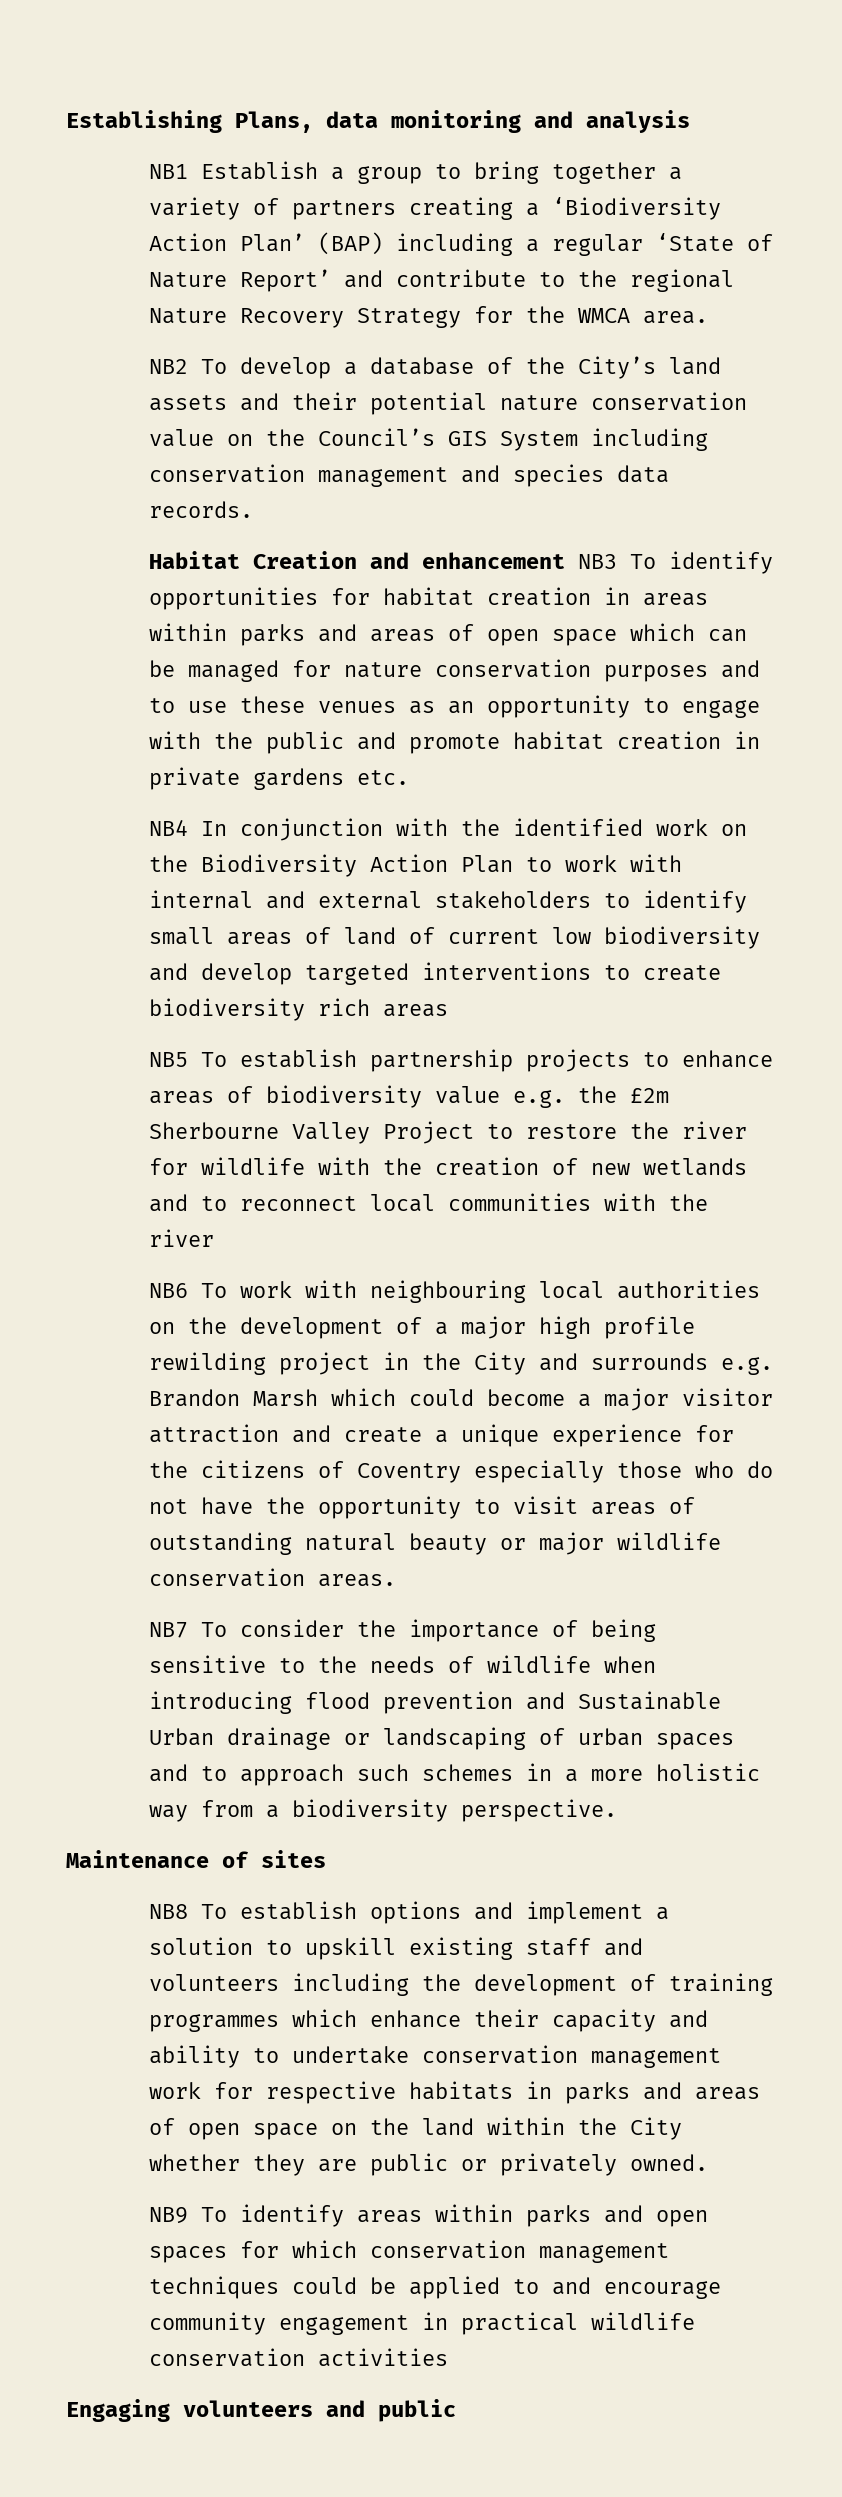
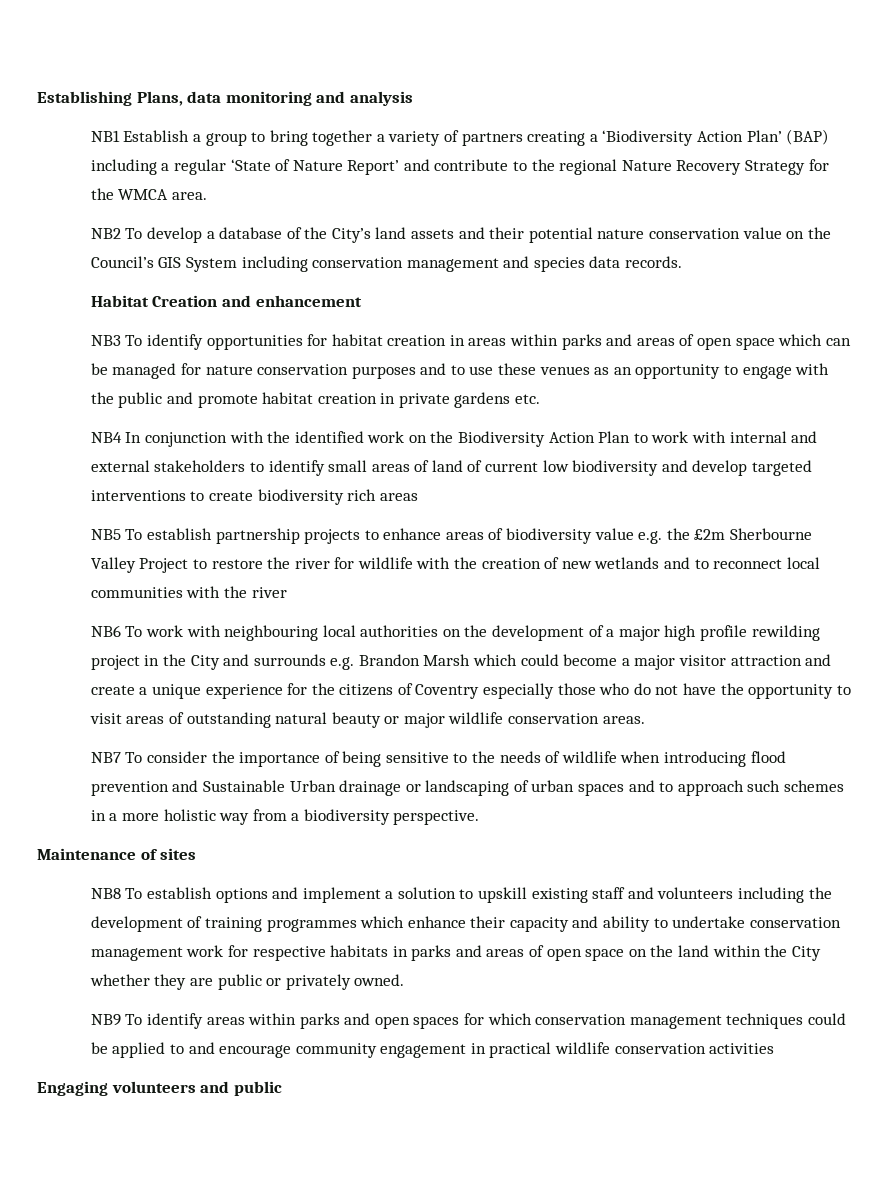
- Habitat Creation and enhancement NB3 To identify opportunities for habitat creation in areas within parks and areas of open space which can be managed for nature conservation purposes and to use these venues as an opportunity to engage with the public and promote habitat creation in private gardens etc.
+ Habitat Creation and enhancement
+ NB3 To identify opportunities for habitat creation in areas within parks and areas of open space which can be managed for nature conservation purposes and to use these venues as an opportunity to engage with the public and promote habitat creation in private gardens etc.

